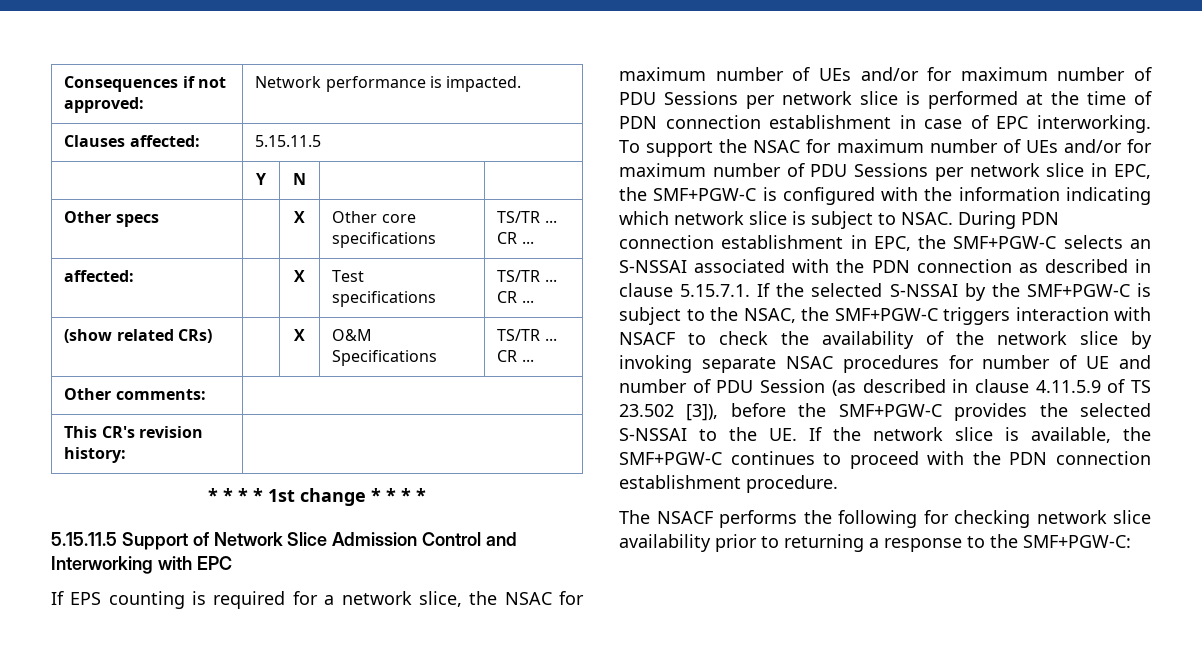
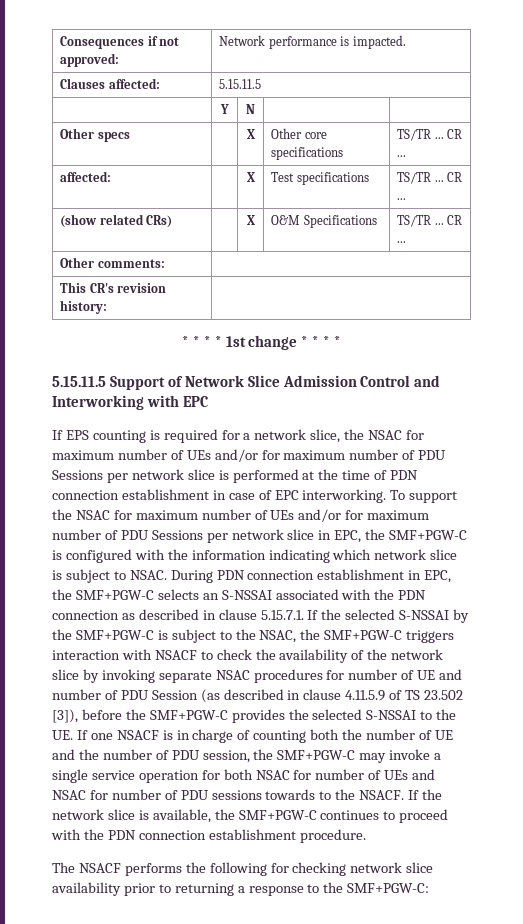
- During PDN connection establishment in EPC, the SMF+PGW-C selects an S-NSSAI associated with the PDN connection as described in clause 5.15.7.1. If the selected S-NSSAI by the SMF+PGW-C is subject to the NSAC, the SMF+PGW-C triggers interaction with NSACF to check the availability of the network slice by invoking separate NSAC procedures for number of UE and number of PDU Session (as described in clause 4.11.5.9 of TS 23.502 [3]), before the SMF+PGW-C provides the selected S-NSSAI to the UE. If the network slice is available, the SMF+PGW-C continues to proceed with the PDN connection establishment procedure.
+ During PDN connection establishment in EPC, the SMF+PGW-C selects an S-NSSAI associated with the PDN connection as described in clause 5.15.7.1. If the selected S-NSSAI by the SMF+PGW-C is subject to the NSAC, the SMF+PGW-C triggers interaction with NSACF to check the availability of the network slice by invoking separate NSAC procedures for number of UE and number of PDU Session (as described in clause 4.11.5.9 of TS 23.502 [3]), before the SMF+PGW-C provides the selected S-NSSAI to the UE. If one NSACF is in charge of counting both the number of UE and the number of PDU session, the SMF+PGW-C may invoke a single service operation for both NSAC for number of UEs and NSAC for number of PDU sessions towards to the NSACF. If the network slice is available, the SMF+PGW-C continues to proceed with the PDN connection establishment procedure.

